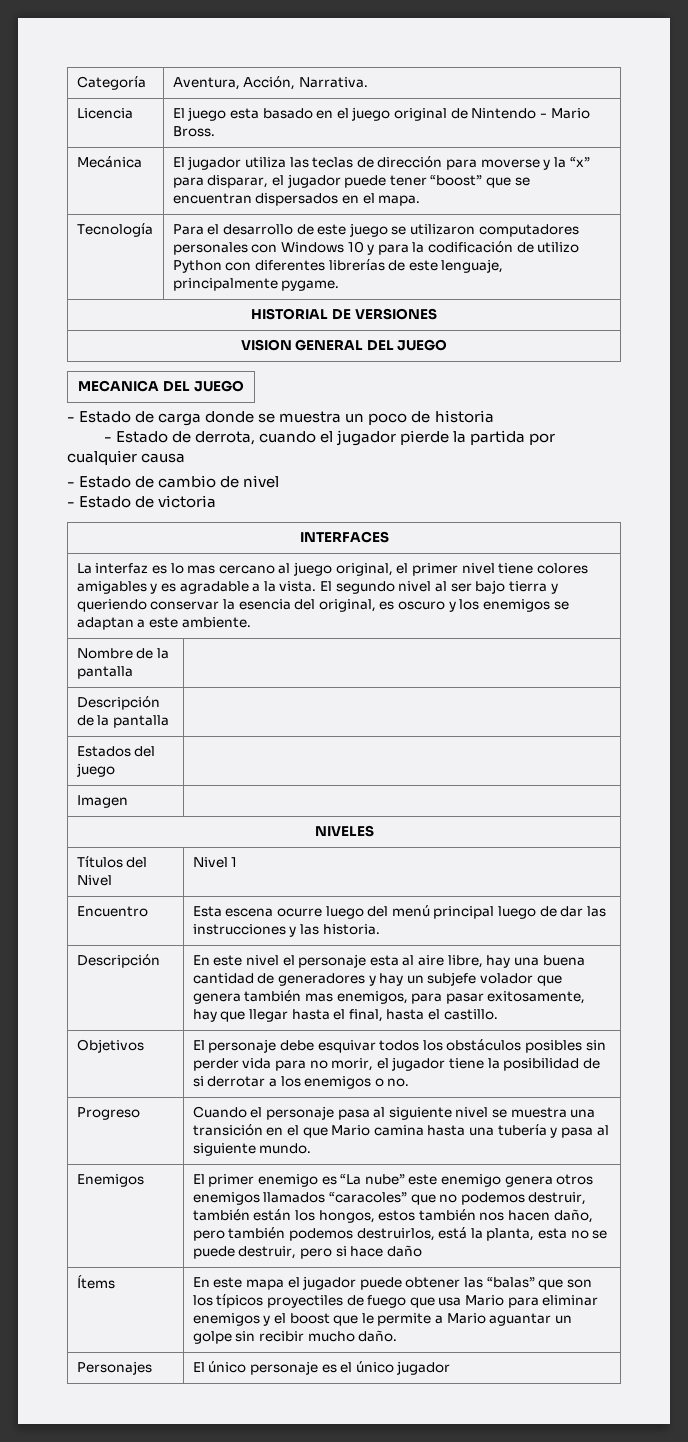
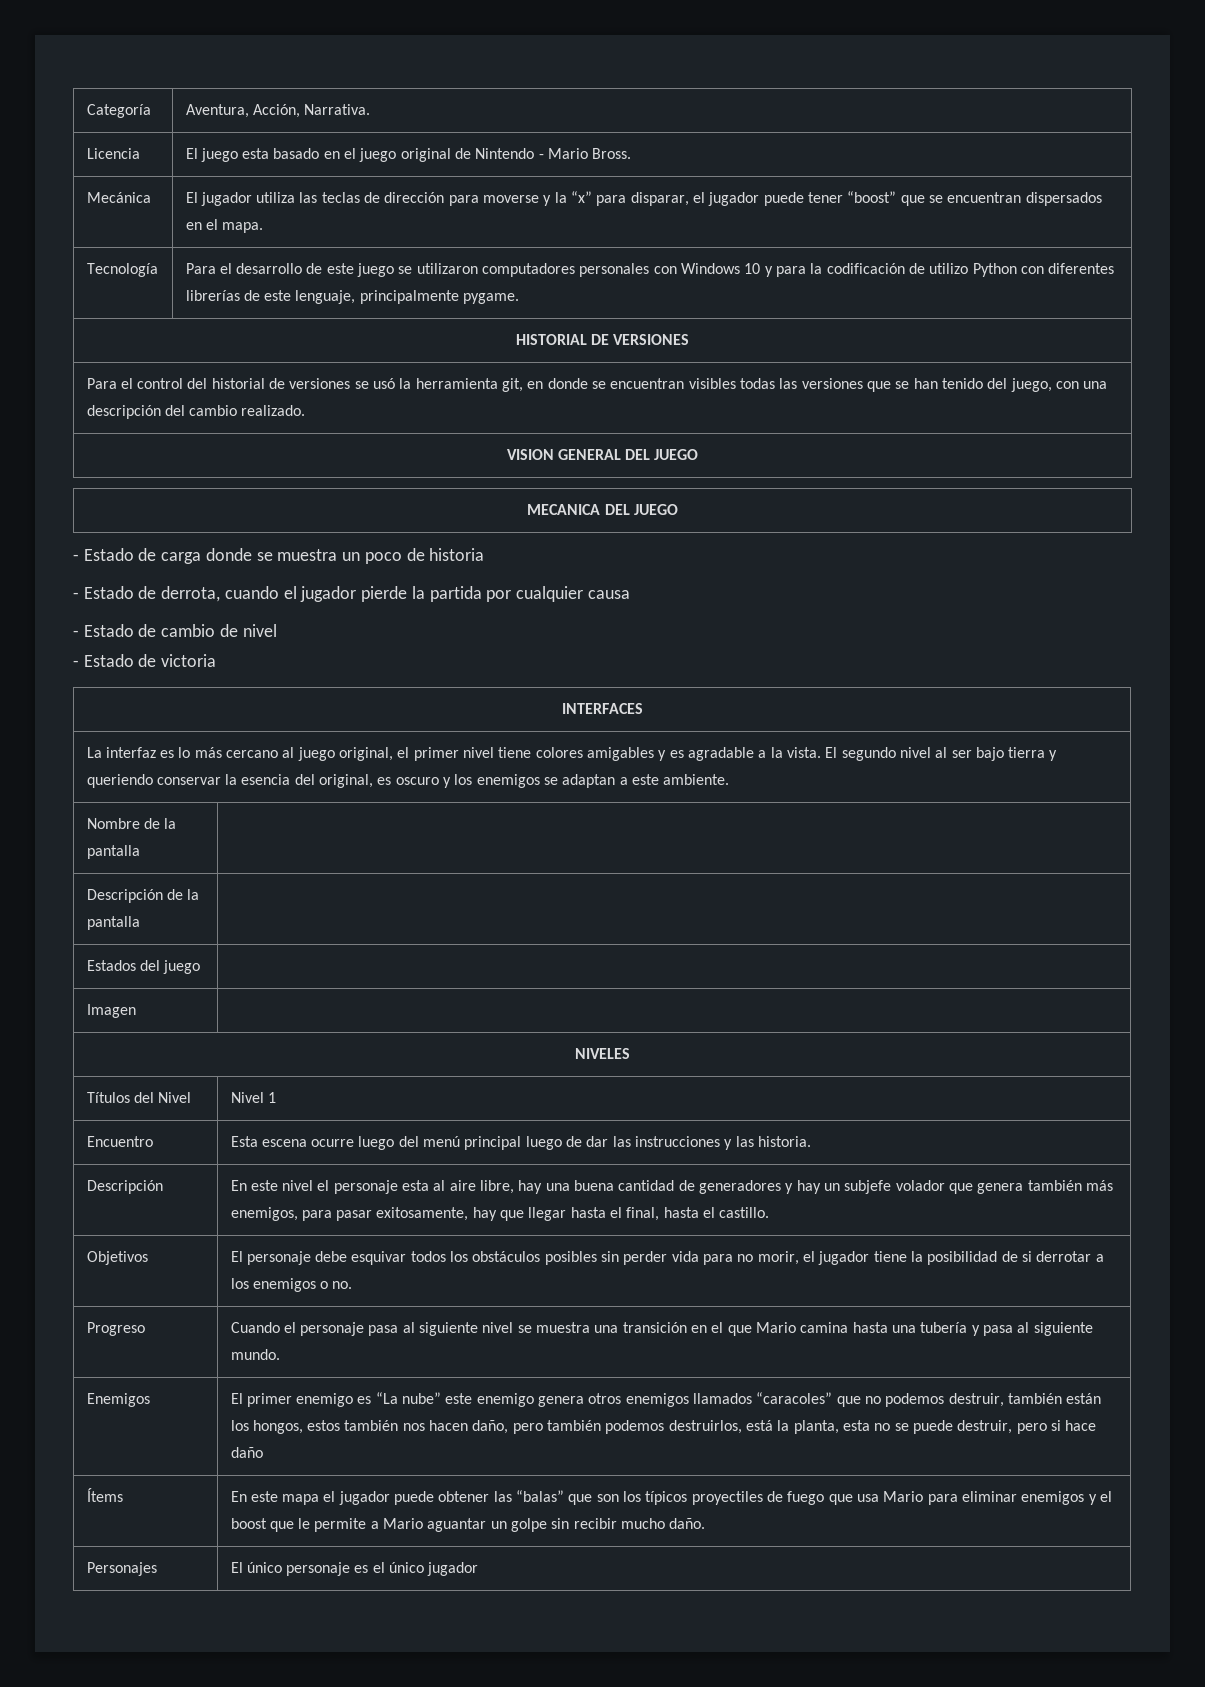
+ Para el control del historial de versiones se usó la herramienta git, en donde se encuentran visibles todas las versiones que se han tenido del juego, con una descripción del cambio realizado.
- La interfaz es lo mas cercano al juego original, el primer nivel tiene colores amigables y es agradable a la vista.
+ La interfaz es lo más cercano al juego original, el primer nivel tiene colores amigables y es agradable a la vista.
- Descripción | En este nivel el personaje esta al aire libre, hay una buena cantidad de generadores y hay un subjefe volador que genera también mas enemigos, para pasar exitosamente, hay que llegar hasta el final, hasta el castillo.
+ Descripción | En este nivel el personaje esta al aire libre, hay una buena cantidad de generadores y hay un subjefe volador que genera también más enemigos, para pasar exitosamente, hay que llegar hasta el final, hasta el castillo.

